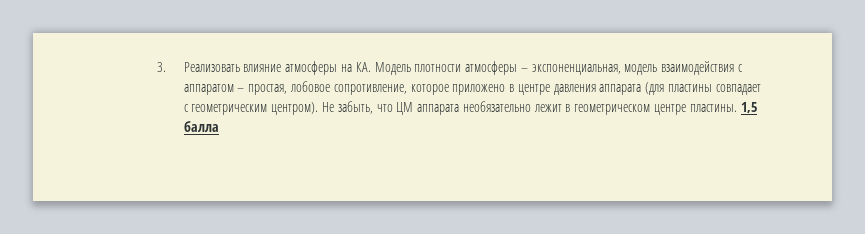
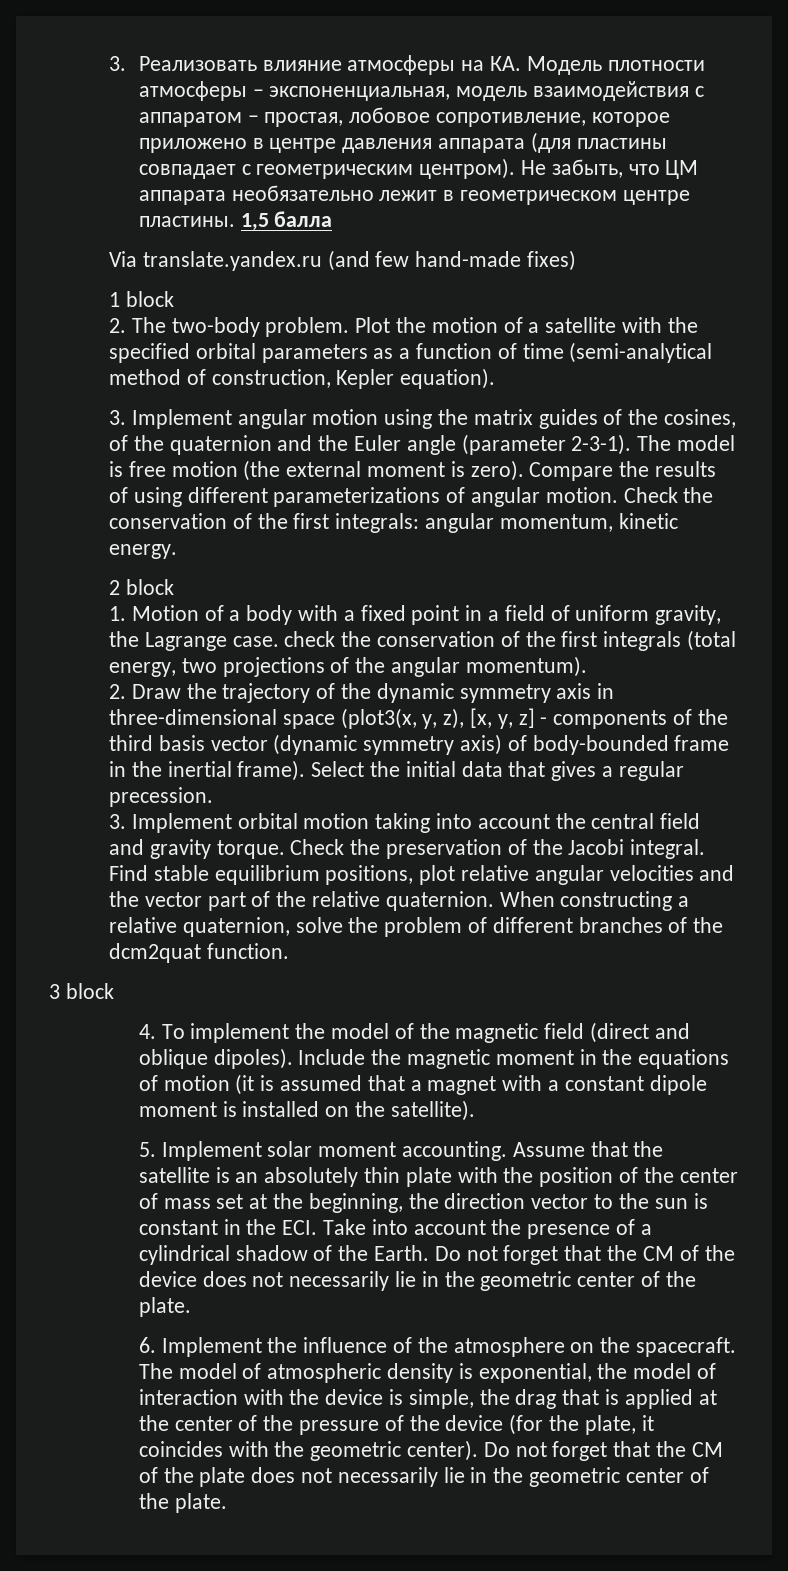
+ Via translate.yandex.ru (and few hand-made fixes)
+ 1 block
+ 2. The two-body problem. Plot the motion of a satellite with the specified orbital parameters as a function of time (semi-analytical method of construction, Kepler equation).
+ 3. Implement angular motion using the matrix guides of the cosines, of the quaternion and the Euler angle (parameter 2-3-1). The model is free motion (the external moment is zero). Compare the results of using different parameterizations of angular motion. Check the conservation of the first integrals: angular momentum, kinetic energy.
+ 2 block
+ 1. Motion of a body with a fixed point in a field of uniform gravity, the Lagrange case. check the conservation of the first integrals (total energy, two projections of the angular momentum).
+ 2. Draw the trajectory of the dynamic symmetry axis in three-dimensional space (plot3(x, y, z), [x, y, z] - components of the third basis vector (dynamic symmetry axis) of body-bounded frame in the inertial frame). Select the initial data that gives a regular precession.
+ 3. Implement orbital motion taking into account the central field and gravity torque. Check the preservation of the Jacobi integral. Find stable equilibrium positions, plot relative angular velocities and the vector part of the relative quaternion. When constructing a relative quaternion, solve the problem of different branches of the dcm2quat function.
+ 3 block
+ 4. To implement the model of the magnetic field (direct and oblique dipoles). Include the magnetic moment in the equations of motion (it is assumed that a magnet with a constant dipole moment is installed on the satellite).
+ 5. Implement solar moment accounting. Assume that the satellite is an absolutely thin plate with the position of the center of mass set at the beginning, the direction vector to the sun is constant in the ECI. Take into account the presence of a cylindrical shadow of the Earth. Do not forget that the CM of the device does not necessarily lie in the geometric center of the plate.
+ 6. Implement the influence of the atmosphere on the spacecraft. The model of atmospheric density is exponential, the model of interaction with the device is simple, the drag that is applied at the center of the pressure of the device (for the plate, it coincides with the geometric center). Do not forget that the CM of the plate does not necessarily lie in the geometric center of the plate.

